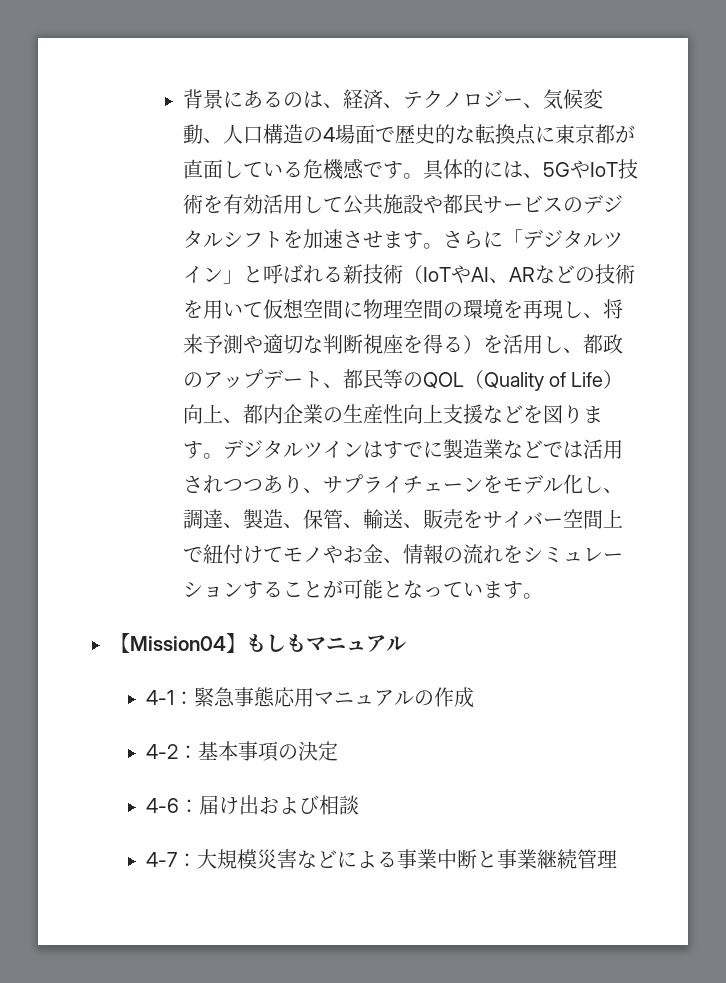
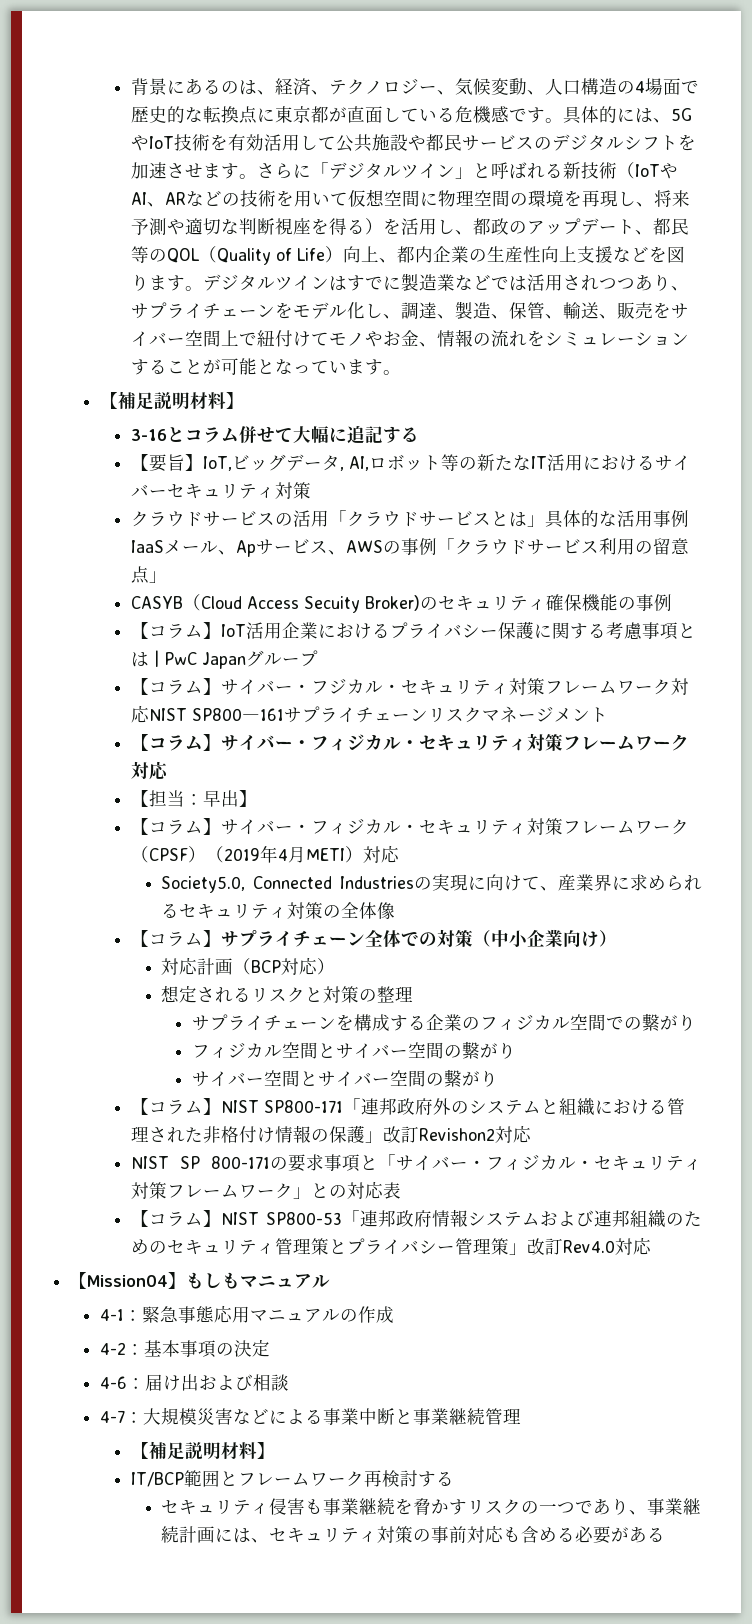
  デジタルツインはすでに製造業などでは活用されつつあり、サプライチェーンをモデル化し、調達、製造、保管、輸送、販売をサイバー空間上で紐付けてモノやお金、情報の流れをシミュレーションすることが可能となっています。
+ 【補足説明材料】
+ 3-16とコラム併せて大幅に追記する
+ 【要旨】IoT,ビッグデータ, AI,ロボット等の新たなIT活用におけるサイバーセキュリティ対策
+ クラウドサービスの活用「クラウドサービスとは」具体的な活用事例IaaSメール、Apサービス、AWSの事例「クラウドサービス利用の留意点」
+ CASYB（Cloud Access Secuity Broker)のセキュリティ確保機能の事例
+ 【コラム】IoT活用企業におけるプライバシー保護に関する考慮事項とは | PwC Japanグループ
+ 【コラム】サイバー・フジカル・セキュリティ対策フレームワーク対応NIST SP800―161サプライチェーンリスクマネージメント
+ 【コラム】サイバー・フィジカル・セキュリティ対策フレームワーク対応
+ 【担当：早出】
+ 【コラム】サイバー・フィジカル・セキュリティ対策フレームワーク（CPSF）（2019年4月METI）対応
+ Society5.0, Connected Industriesの実現に向けて、産業界に求められるセキュリティ対策の全体像
+ 【コラム】サプライチェーン全体での対策（中小企業向け）
+ 対応計画（BCP対応）
+ 想定されるリスクと対策の整理
+ サプライチェーンを構成する企業のフィジカル空間での繋がり
+ フィジカル空間とサイバー空間の繋がり
+ サイバー空間とサイバー空間の繋がり
+ 【コラム】NIST SP800-171「連邦政府外のシステムと組織における管理された非格付け情報の保護」改訂Revishon2対応
+ NIST SP 800-171の要求事項と「サイバー・フィジカル・セキュリティ対策フレームワーク」との対応表
+ 【コラム】NIST SP800-53「連邦政府情報システムおよび連邦組織のためのセキュリティ管理策とプライバシー管理策」改訂Rev4.0対応
  4-7：大規模災害などによる事業中断と事業継続管理
+ 【補足説明材料】
+ IT/BCP範囲とフレームワーク再検討する
+ セキュリティ侵害も事業継続を脅かすリスクの一つであり、事業継続計画には、セキュリティ対策の事前対応も含める必要がある

